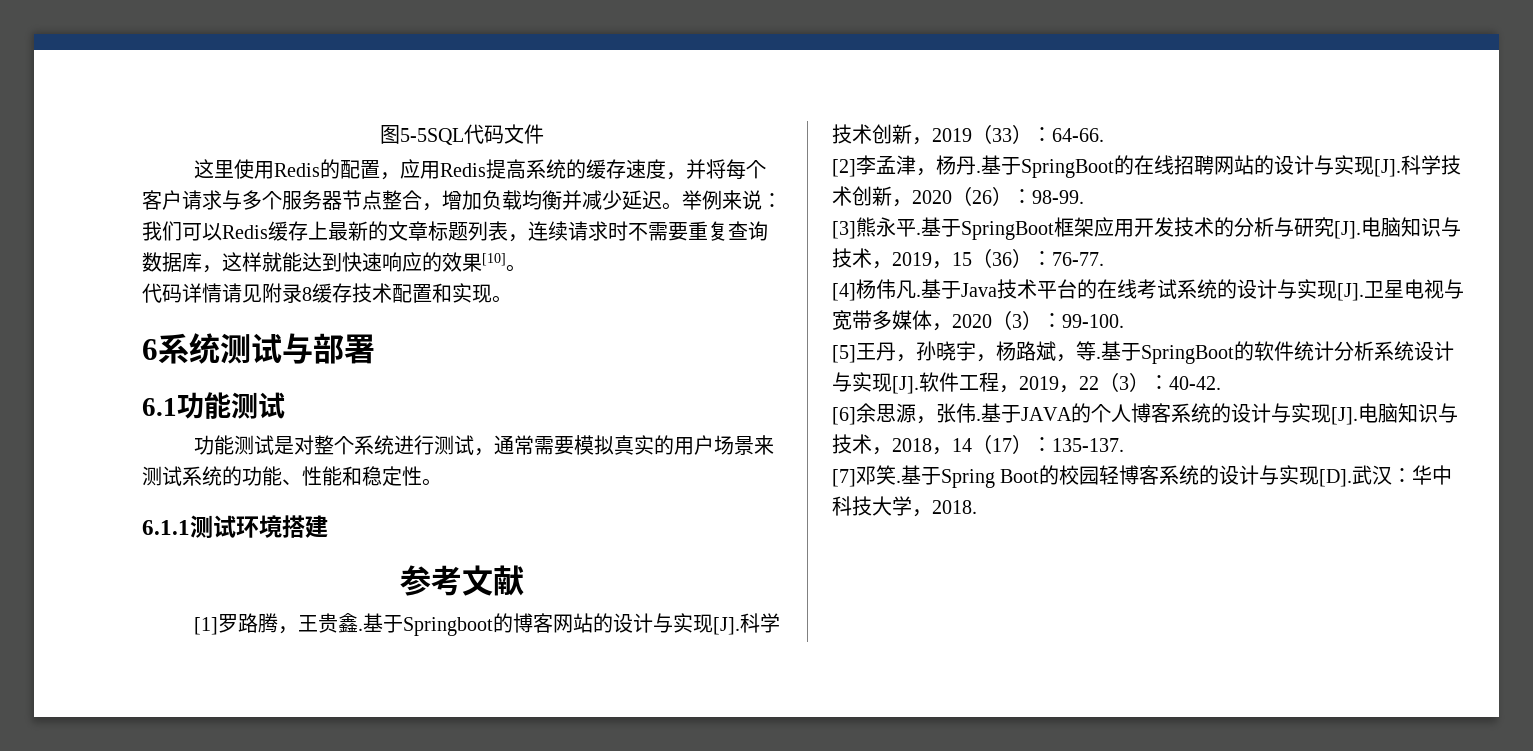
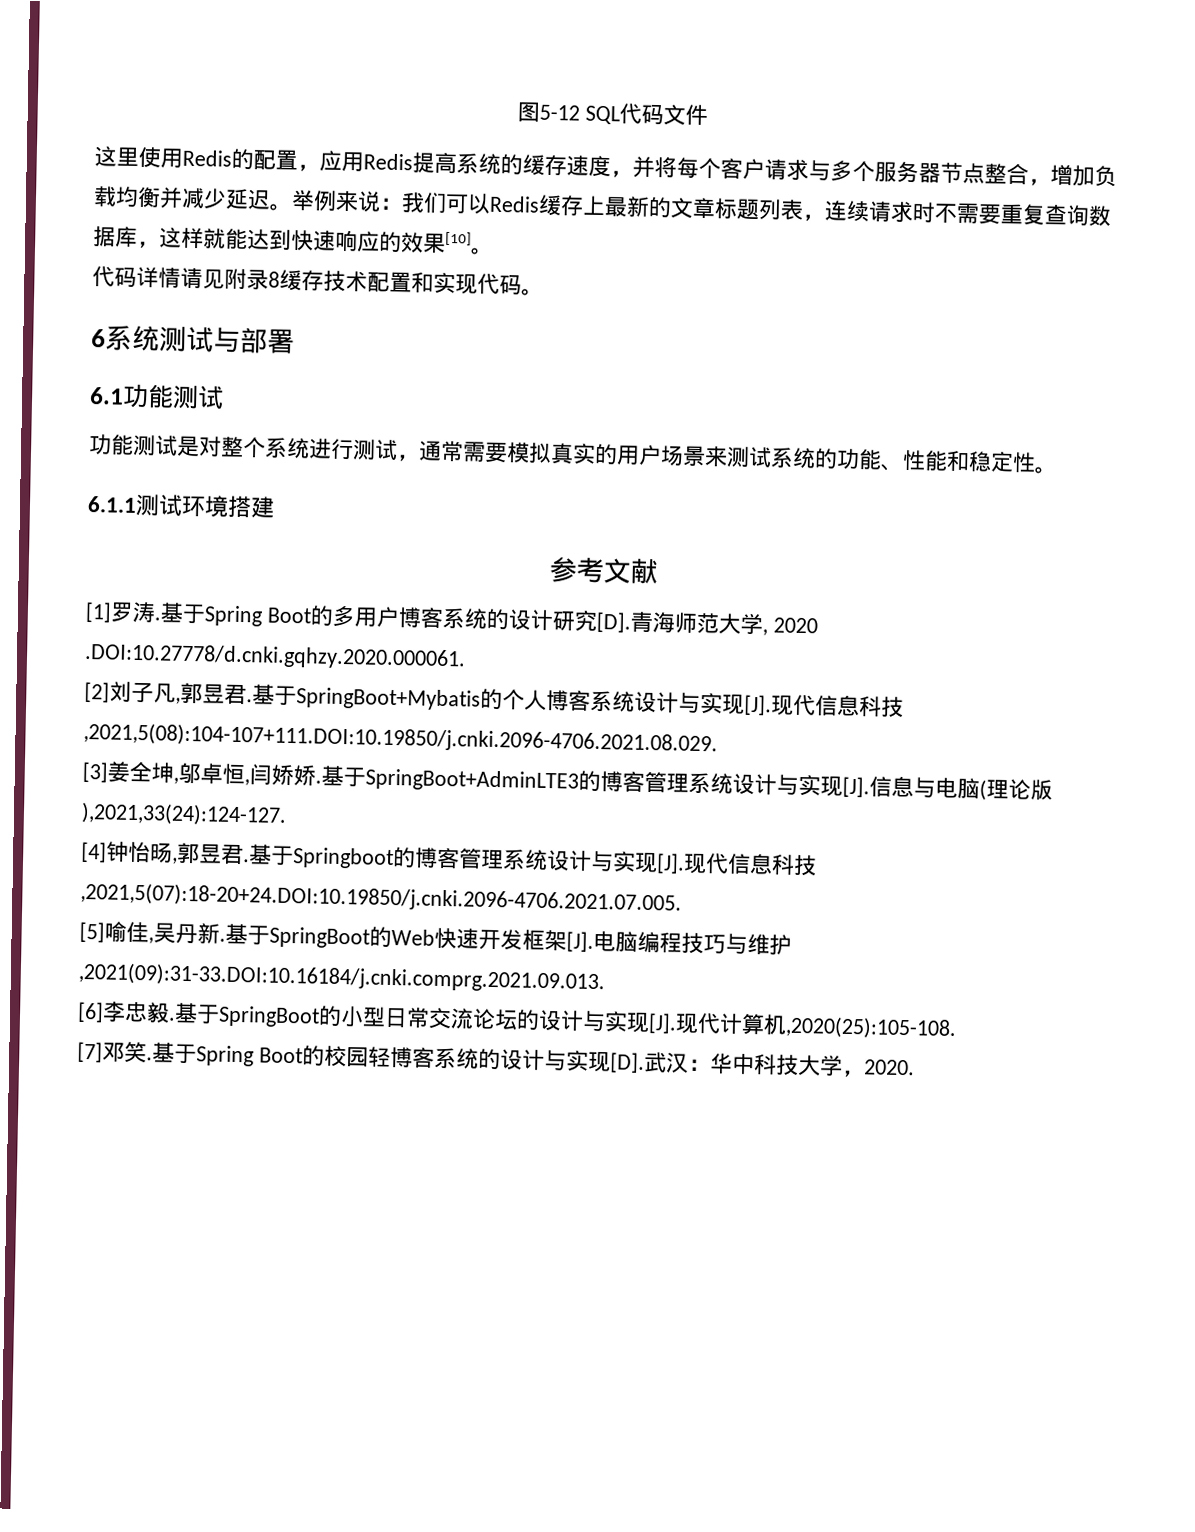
- 图5-5SQL代码文件
+ 图5-12 SQL代码文件
- 代码详情请见附录8缓存技术配置和实现。
+ 代码详情请见附录8缓存技术配置和实现代码。
- [1]罗路腾，王贵鑫.基于Springboot的博客网站的设计与实现[J].科学技术创新，2019（33）：64-66.
- [2]李孟津，杨丹.基于SpringBoot的在线招聘网站的设计与实现[J].科学技术创新，2020（26）：98-99.
- [3]熊永平.基于SpringBoot框架应用开发技术的分析与研究[J].电脑知识与技术，2019，15（36）：76-77.
- [4]杨伟凡.基于Java技术平台的在线考试系统的设计与实现[J].卫星电视与宽带多媒体，2020（3）：99-100.
- [5]王丹，孙晓宇，杨路斌，等.基于SpringBoot的软件统计分析系统设计与实现[J].软件工程，2019，22（3）：40-42.
- [6]余思源，张伟.基于JAVA的个人博客系统的设计与实现[J].电脑知识与技术，2018，14（17）：135-137.
+ [1]罗涛.基于Spring Boot的多用户博客系统的设计研究[D].青海师范大学, 2020 .DOI:10.27778/d.cnki.gqhzy.2020.000061.
+ [2]刘子凡,郭昱君.基于SpringBoot+Mybatis的个人博客系统设计与实现[J].现代信息科技,2021,5(08):104-107+111.DOI:10.19850/j.cnki.2096-4706.2021.08.029.
+ [3]姜全坤,邬卓恒,闫娇娇.基于SpringBoot+AdminLTE3的博客管理系统设计与实现[J].信息与电脑(理论版),2021,33(24):124-127.
+ [4]钟怡旸,郭昱君.基于Springboot的博客管理系统设计与实现[J].现代信息科技,2021,5(07):18-20+24.DOI:10.19850/j.cnki.2096-4706.2021.07.005.
+ [5]喻佳,吴丹新.基于SpringBoot的Web快速开发框架[J].电脑编程技巧与维护,2021(09):31-33.DOI:10.16184/j.cnki.comprg.2021.09.013.
+ [6]李忠毅.基于SpringBoot的小型日常交流论坛的设计与实现[J].现代计算机,2020(25):105-108.
- 基于Spring Boot的校园轻博客系统的设计与实现[D].武汉：华中科技大学，2018.
+ 基于Spring Boot的校园轻博客系统的设计与实现[D].武汉：华中科技大学，2020.

